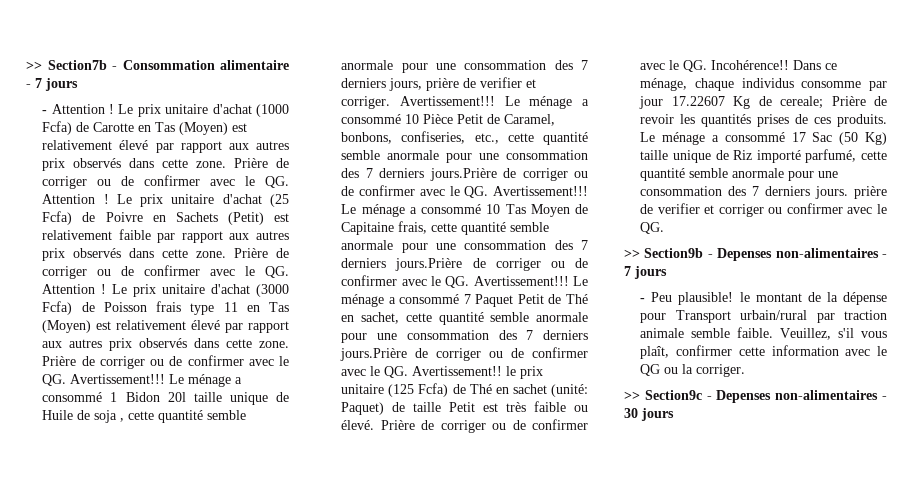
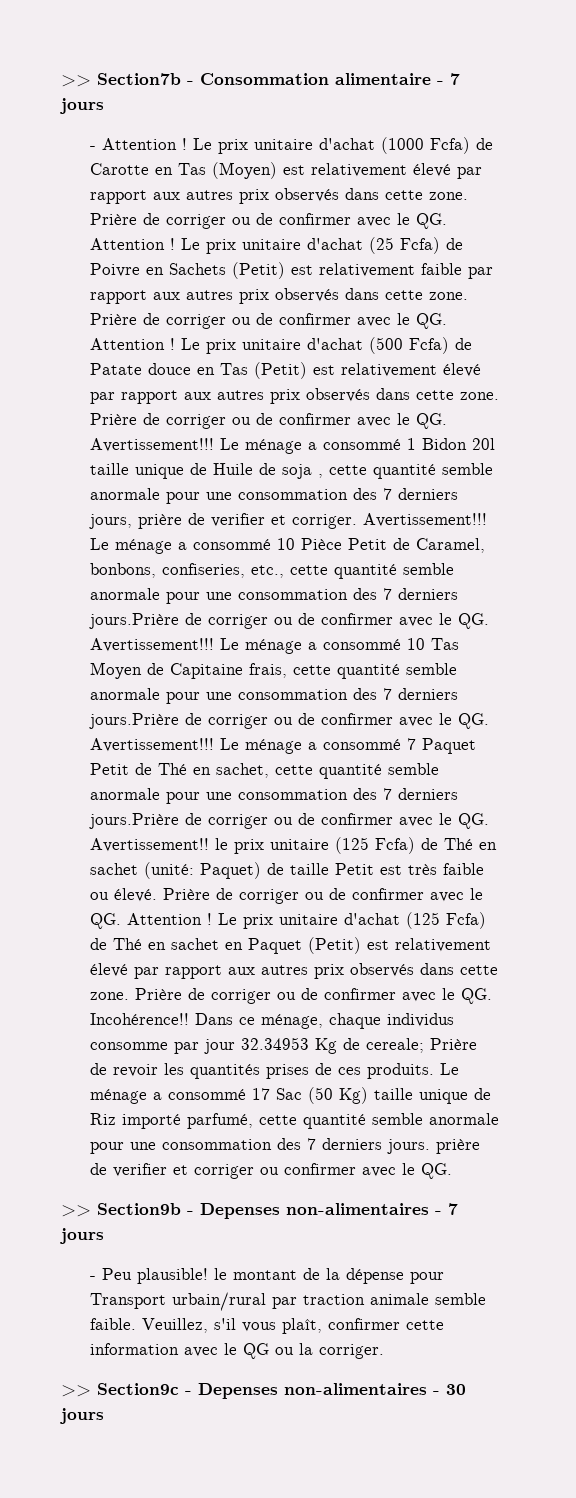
- Le prix unitaire d'achat (3000 Fcfa) de Poisson frais type 11 en Tas (Moyen) est relativement élevé par rapport aux autres prix observés dans cette zone.
+ Le prix unitaire d'achat (500 Fcfa) de Patate douce en Tas (Petit) est relativement élevé par rapport aux autres prix observés dans cette zone.
- Prière de corriger ou de confirmer avec le QG. Incohérence!!
+ Prière de corriger ou de confirmer avec le QG. Attention ! Le prix unitaire d'achat (125 Fcfa) de Thé en sachet en Paquet (Petit) est relativement élevé par rapport aux autres prix observés dans cette zone. Prière de corriger ou de confirmer avec le QG. Incohérence!!
- Dans ce ménage, chaque individus consomme par jour 17.22607 Kg de cereale; Prière de revoir les quantités prises de ces produits.
+ Dans ce ménage, chaque individus consomme par jour 32.34953 Kg de cereale; Prière de revoir les quantités prises de ces produits.

